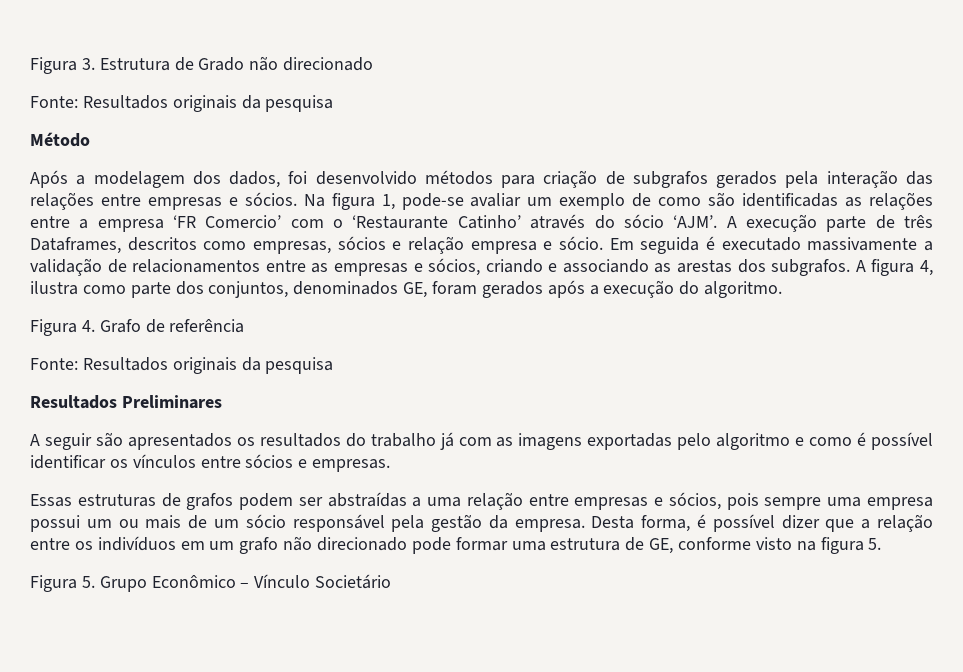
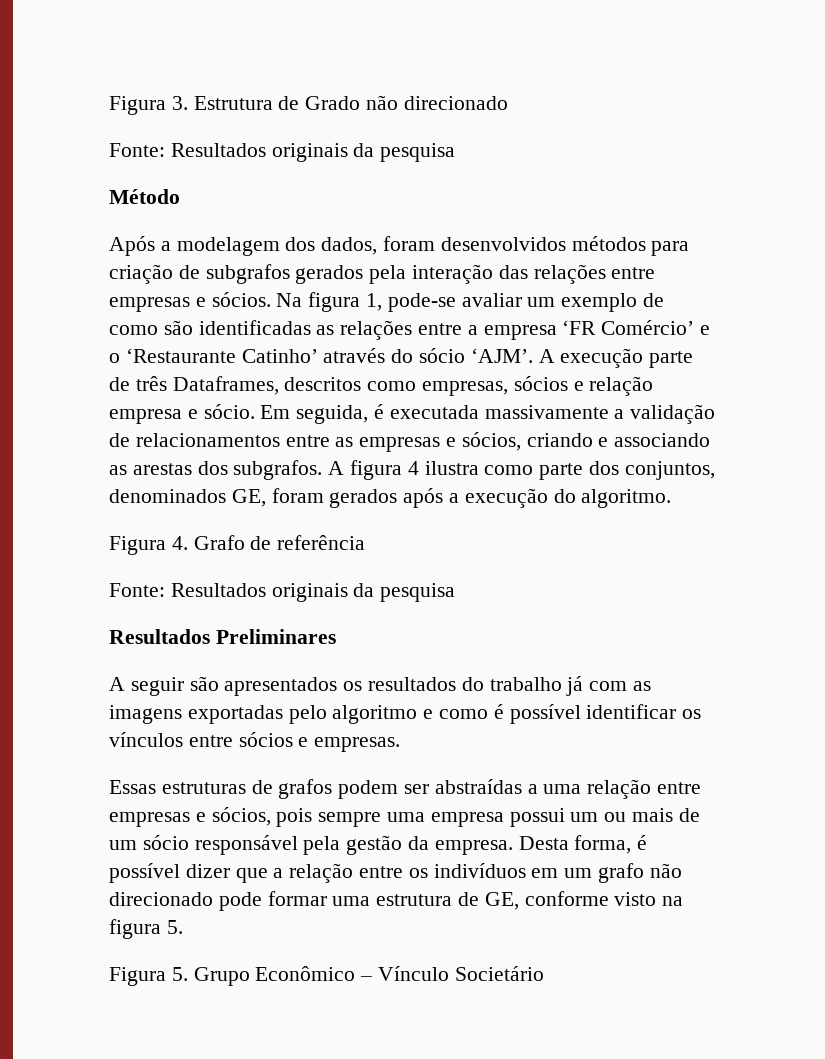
- Após a modelagem dos dados, foi desenvolvido métodos para criação de subgrafos gerados pela interação das relações entre empresas e sócios.
+ Após a modelagem dos dados, foram desenvolvidos métodos para criação de subgrafos gerados pela interação das relações entre empresas e sócios.
- Na figura 1, pode-se avaliar um exemplo de como são identificadas as relações entre a empresa ‘FR Comercio’ com o ‘Restaurante Catinho’ através do sócio ‘AJM’.
+ Na figura 1, pode-se avaliar um exemplo de como são identificadas as relações entre a empresa ‘FR Comércio’ e o ‘Restaurante Catinho’ através do sócio ‘AJM’.
- Em seguida é executado massivamente a validação de relacionamentos entre as empresas e sócios, criando e associando as arestas dos subgrafos.
+ Em seguida, é executada massivamente a validação de relacionamentos entre as empresas e sócios, criando e associando as arestas dos subgrafos.
- A figura 4, ilustra como parte dos conjuntos, denominados GE, foram gerados após a execução do algoritmo.
+ A figura 4 ilustra como parte dos conjuntos, denominados GE, foram gerados após a execução do algoritmo.

